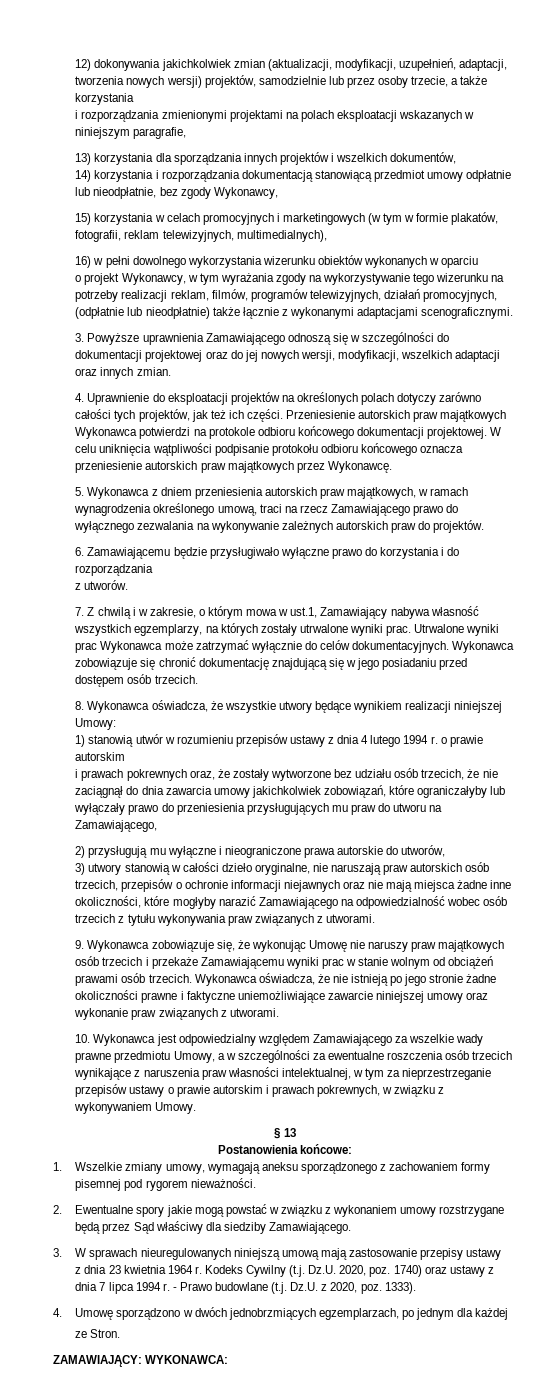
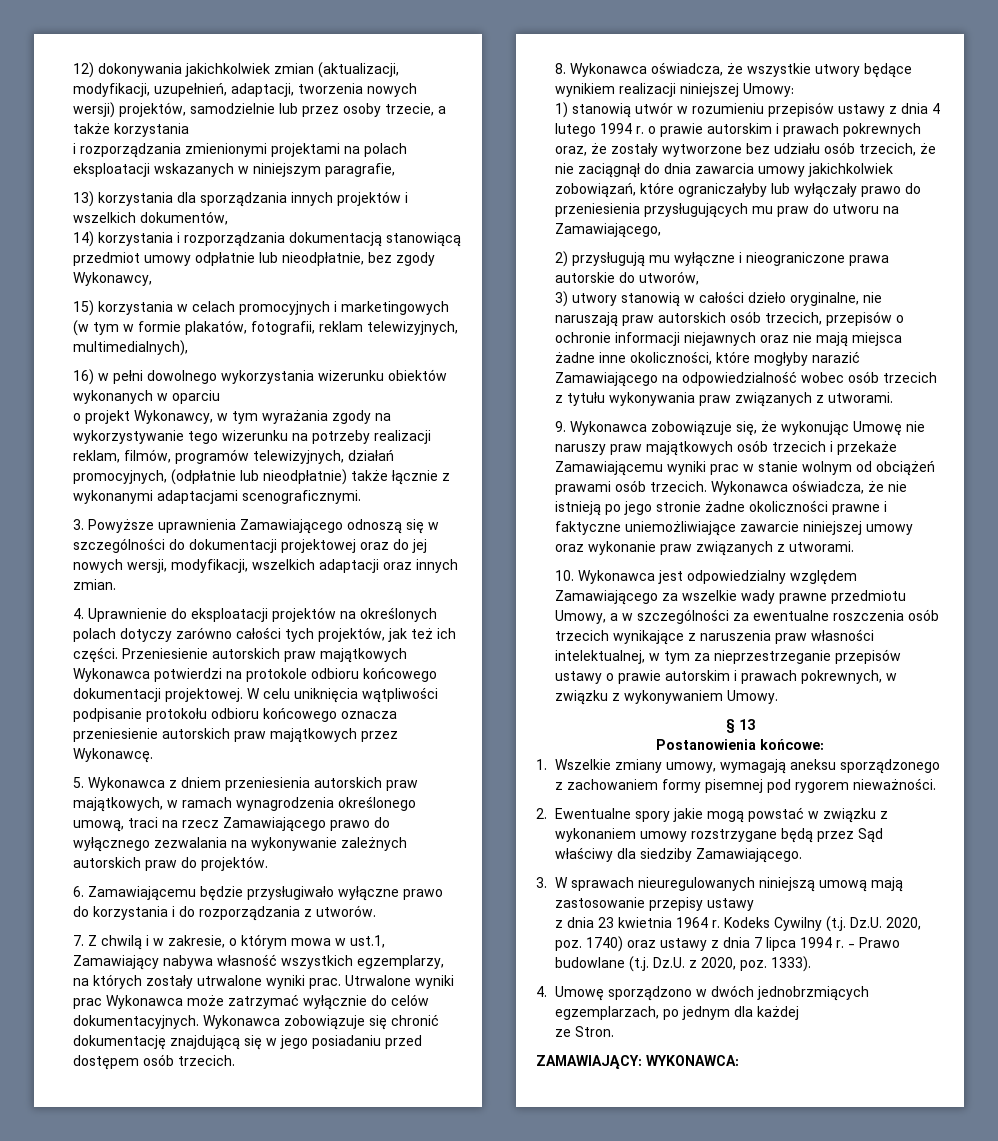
- 6. Zamawiającemu będzie przysługiwało wyłączne prawo do korzystania i do rozporządzania
- z utworów.
+ 6. Zamawiającemu będzie przysługiwało wyłączne prawo do korzystania i do rozporządzania z utworów.
- 1) stanowią utwór w rozumieniu przepisów ustawy z dnia 4 lutego 1994 r. o prawie autorskim
- i prawach pokrewnych oraz, że zostały wytworzone bez udziału osób trzecich, że nie zaciągnął do dnia zawarcia umowy jakichkolwiek zobowiązań, które ograniczałyby lub wyłączały prawo do przeniesienia przysługujących mu praw do utworu na Zamawiającego,
+ 1) stanowią utwór w rozumieniu przepisów ustawy z dnia 4 lutego 1994 r. o prawie autorskim i prawach pokrewnych oraz, że zostały wytworzone bez udziału osób trzecich, że nie zaciągnął do dnia zawarcia umowy jakichkolwiek zobowiązań, które ograniczałyby lub wyłączały prawo do przeniesienia przysługujących mu praw do utworu na Zamawiającego,

